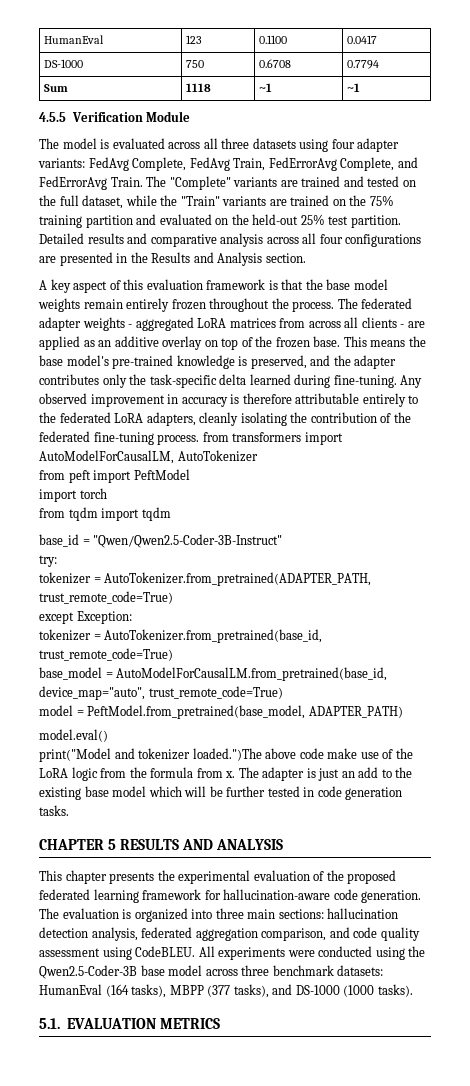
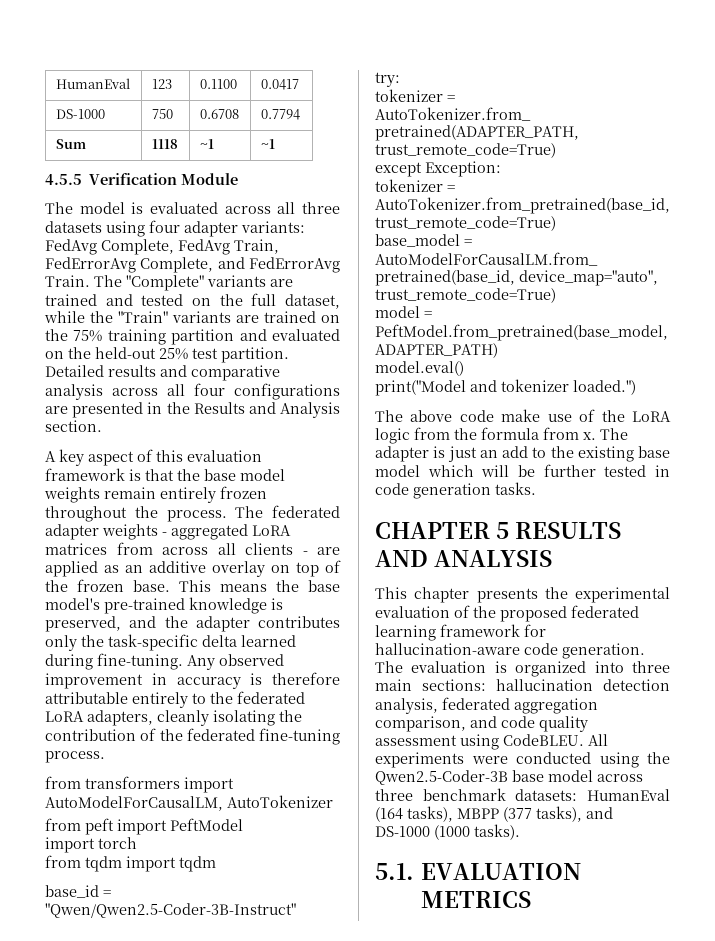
- Any observed improvement in accuracy is therefore attributable entirely to the federated LoRA adapters, cleanly isolating the contribution of the federated fine-tuning process. from transformers import AutoModelForCausalLM, AutoTokenizer
+ Any observed improvement in accuracy is therefore attributable entirely to the federated LoRA adapters, cleanly isolating the contribution of the federated fine-tuning process.
+ from transformers import AutoModelForCausalLM, AutoTokenizer
- print("Model and tokenizer loaded.")The above code make use of the LoRA logic from the formula from x.
+ print("Model and tokenizer loaded.")
+ The above code make use of the LoRA logic from the formula from x.

